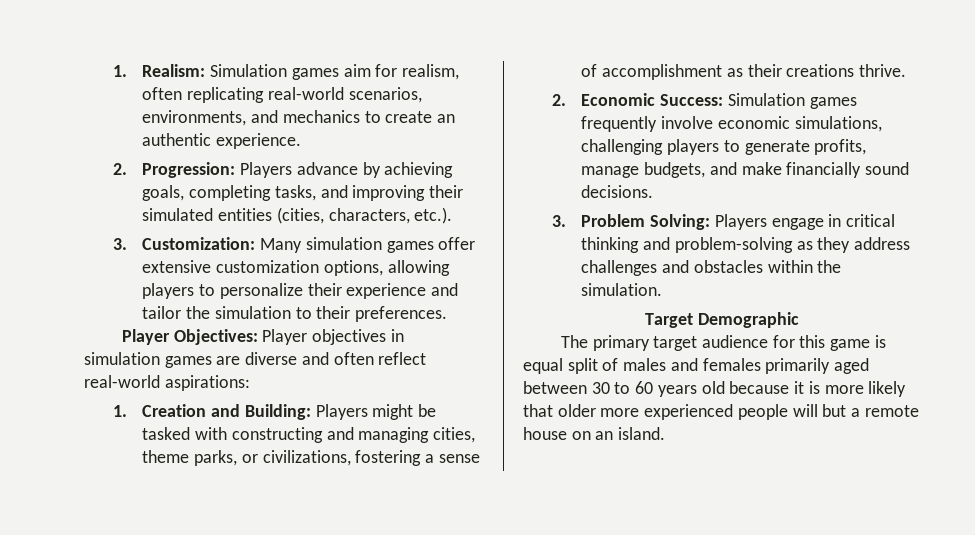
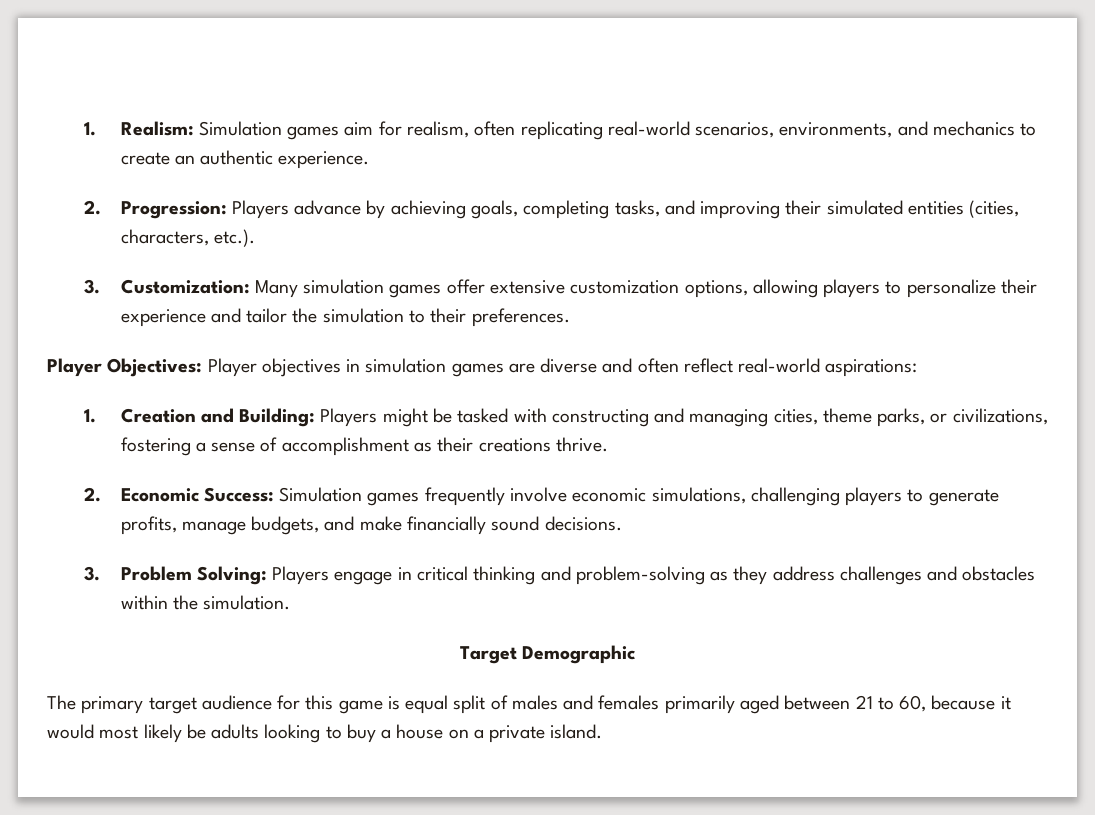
- The primary target audience for this game is equal split of males and females primarily aged between 30 to 60 years old because it is more likely that older more experienced people will but a remote house on an island.
+ The primary target audience for this game is equal split of males and females primarily aged between 21 to 60, because it would most likely be adults looking to buy a house on a private island.

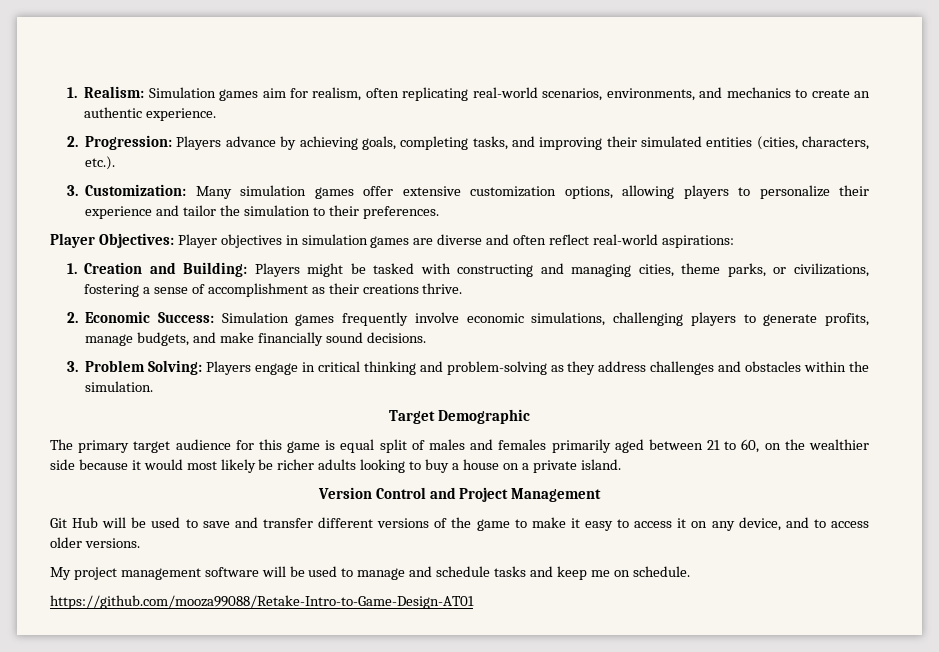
- The primary target audience for this game is equal split of males and females primarily aged between 21 to 60, because it would most likely be adults looking to buy a house on a private island.
+ The primary target audience for this game is equal split of males and females primarily aged between 21 to 60, on the wealthier side because it would most likely be richer adults looking to buy a house on a private island.
+ Version Control and Project Management
+ Git Hub will be used to save and transfer different versions of the game to make it easy to access it on any device, and to access older versions.
+ My project management software will be used to manage and schedule tasks and keep me on schedule.
+ https://github.com/mooza99088/Retake-Intro-to-Game-Design-AT01

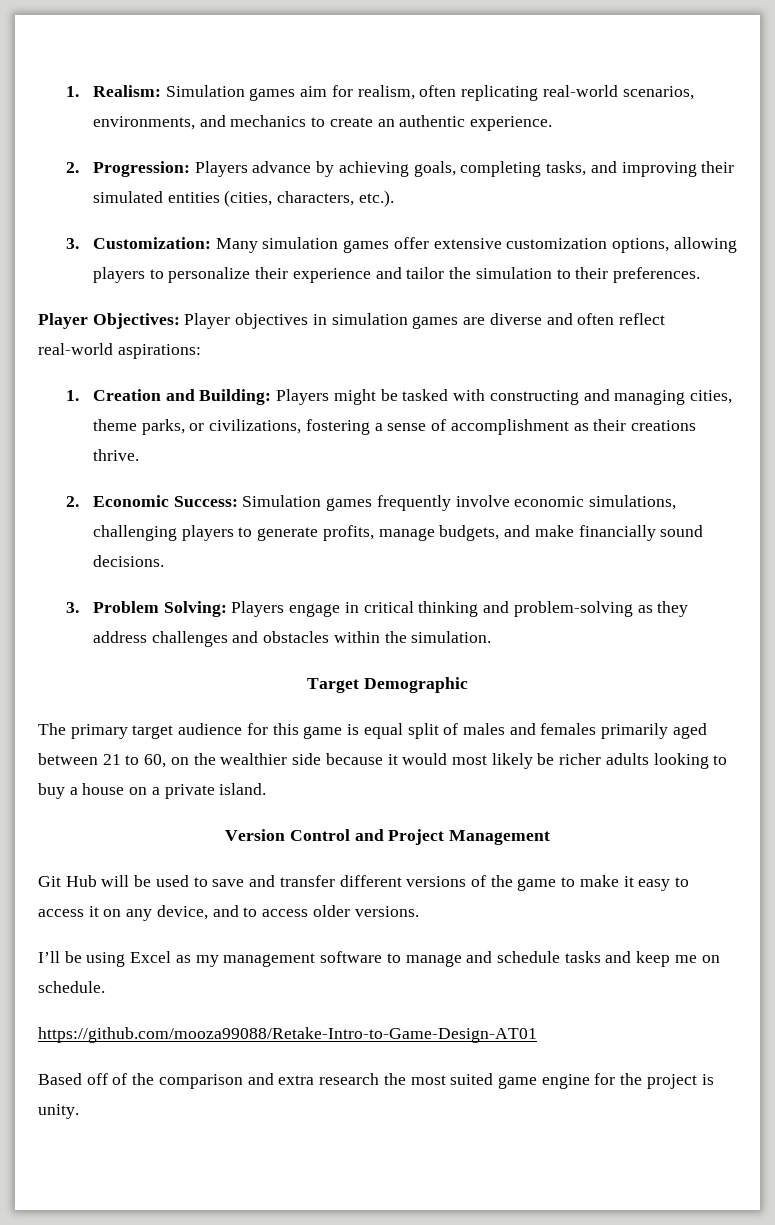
- My project management software will be used to manage and schedule tasks and keep me on schedule.
+ I’ll be using Excel as my management software to manage and schedule tasks and keep me on schedule.
+ Based off of the comparison and extra research the most suited game engine for the project is unity.

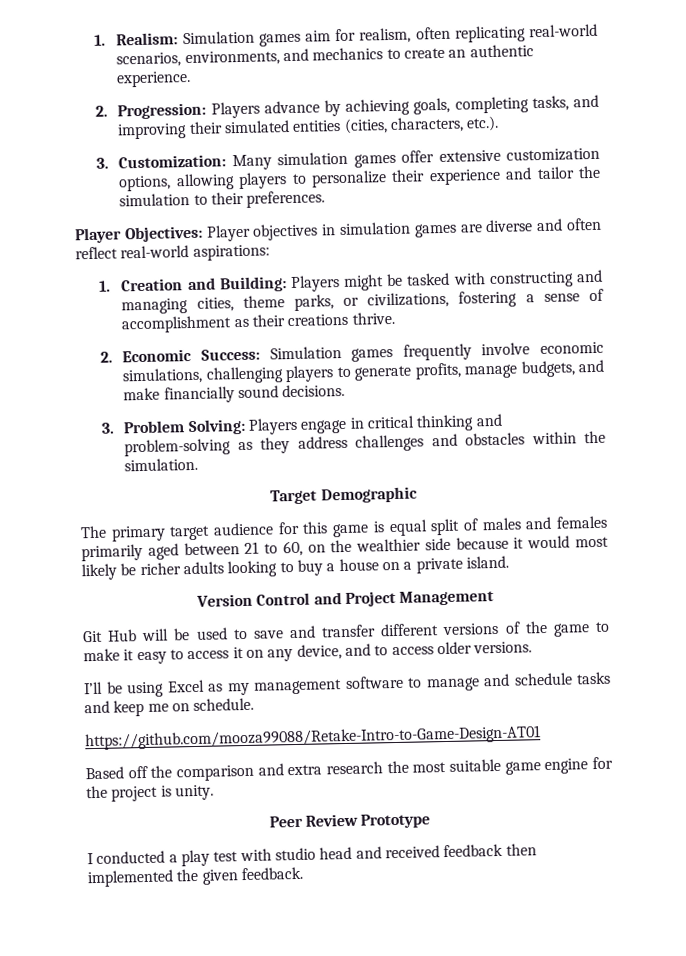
- Based off of the comparison and extra research the most suited game engine for the project is unity.
+ Based off the comparison and extra research the most suitable game engine for the project is unity.
+ Peer Review Prototype
+ I conducted a play test with studio head and received feedback then implemented the given feedback.

